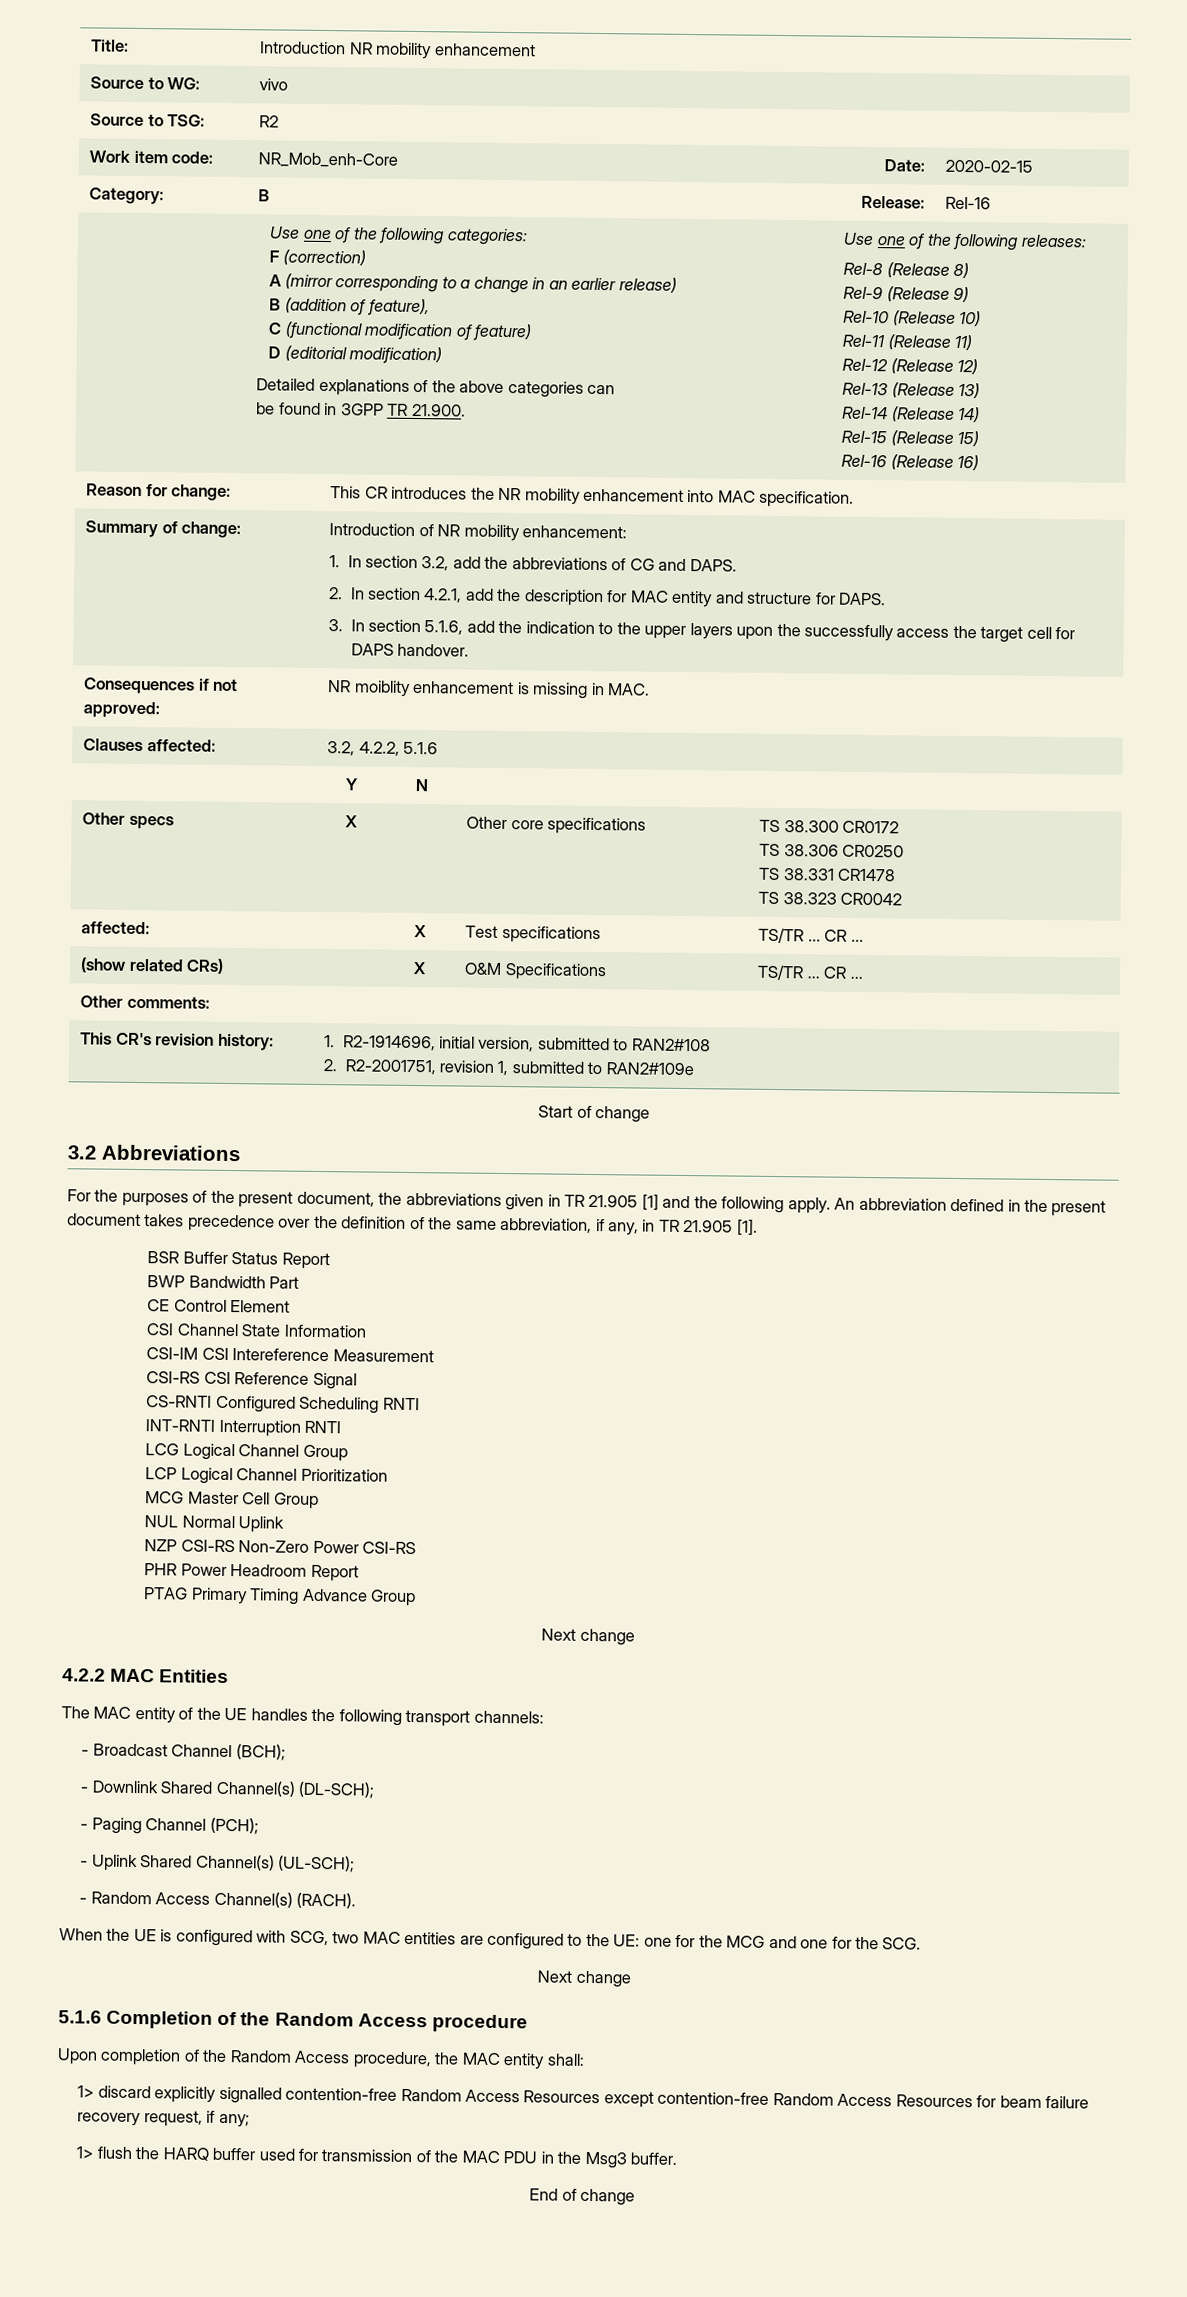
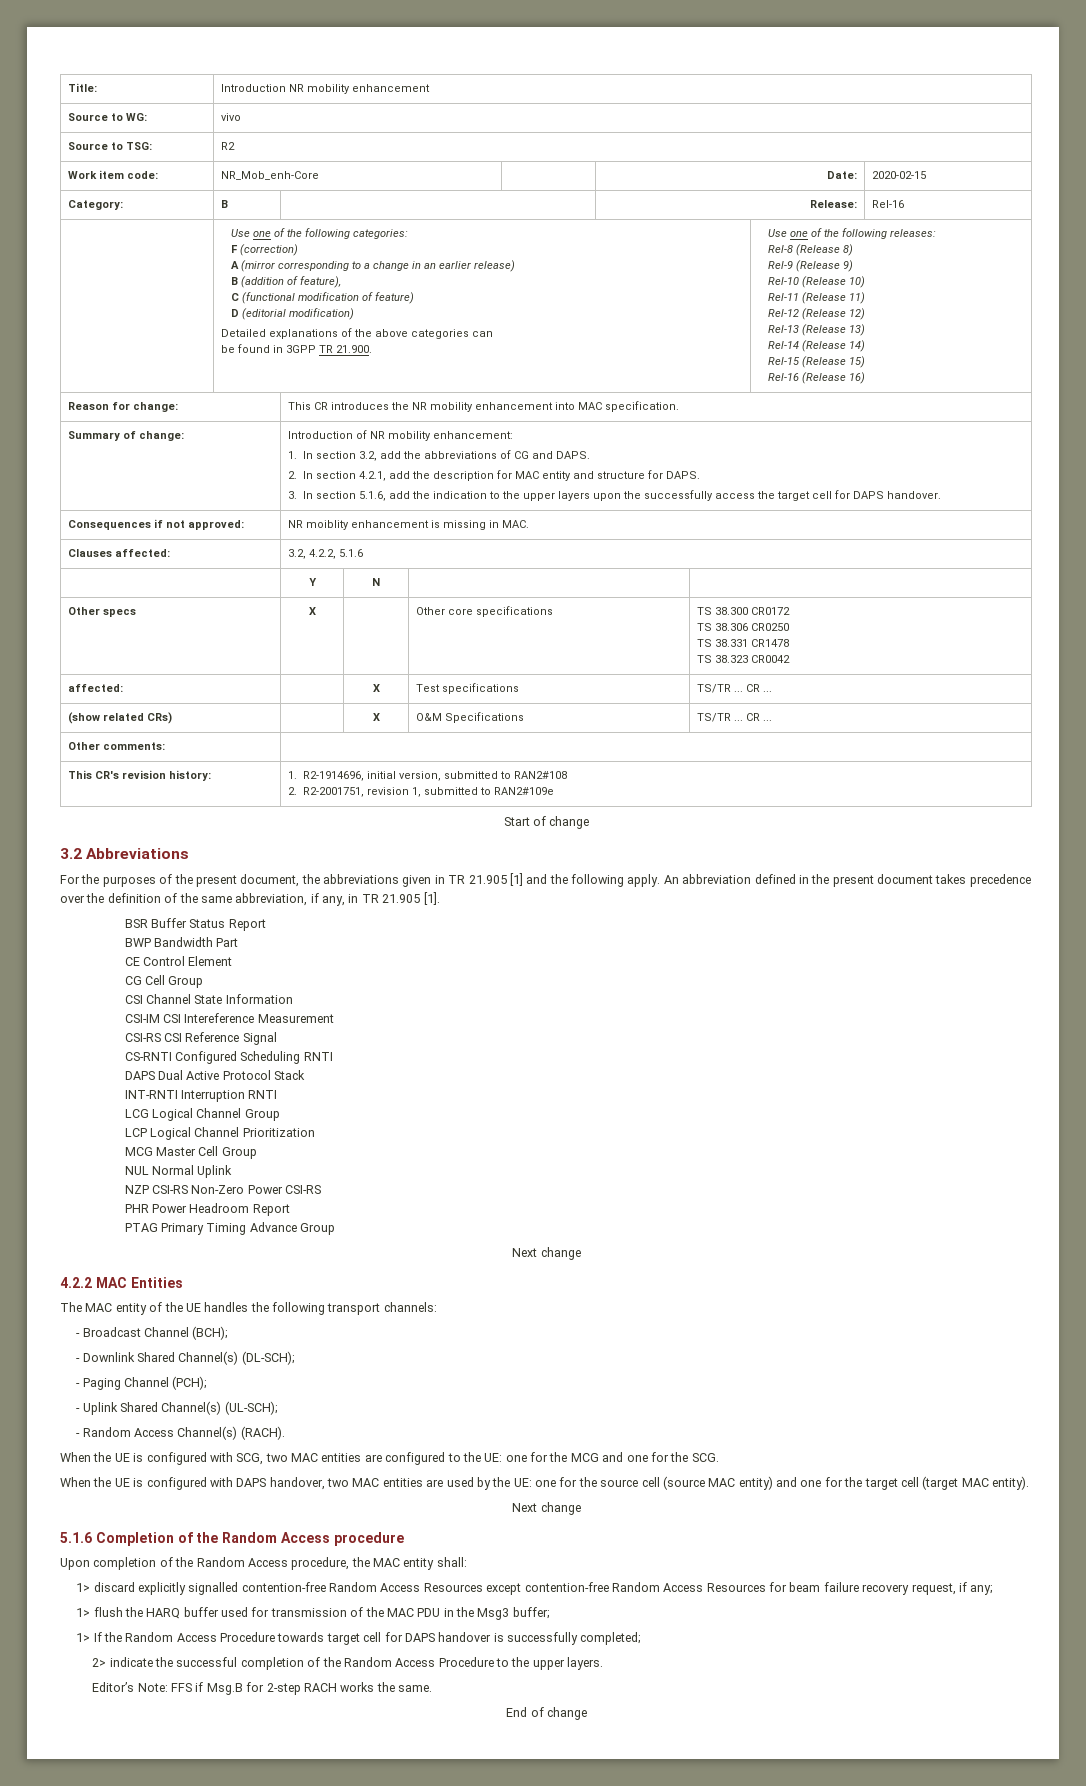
+ CG Cell Group
+ DAPS Dual Active Protocol Stack
+ When the UE is configured with DAPS handover, two MAC entities are used by the UE: one for the source cell (source MAC entity) and one for the target cell (target MAC entity).
- 1> flush the HARQ buffer used for transmission of the MAC PDU in the Msg3 buffer.
+ 1> flush the HARQ buffer used for transmission of the MAC PDU in the Msg3 buffer;
+ 1> If the Random Access Procedure towards target cell for DAPS handover is successfully completed;
+ 2> indicate the successful completion of the Random Access Procedure to the upper layers.
+ Editor’s Note: FFS if Msg.B for 2-step RACH works the same.

